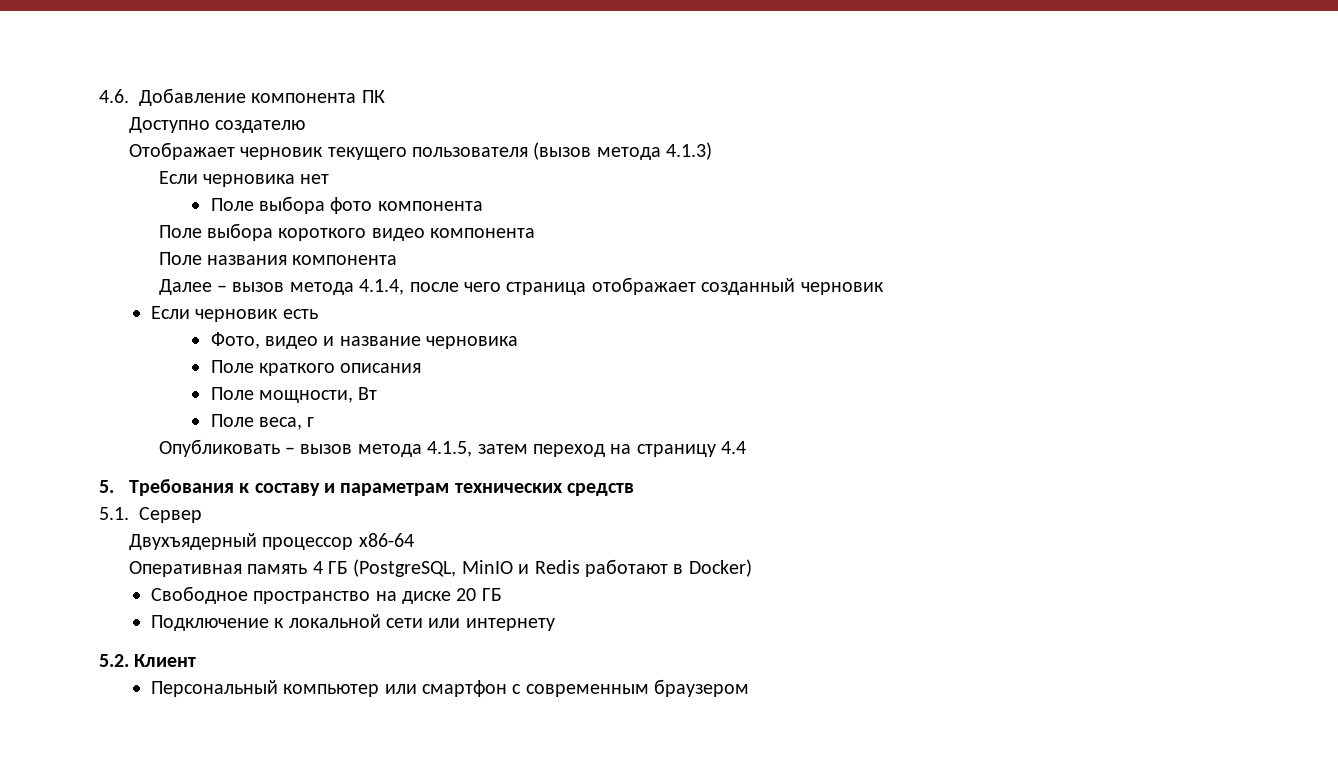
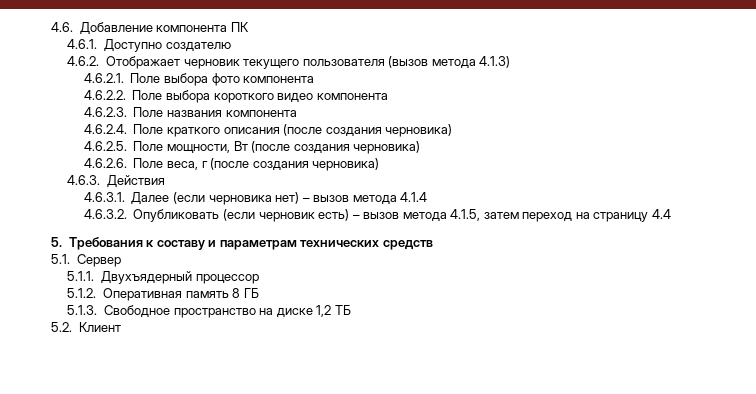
- Доступно создателю
+ 4.6.1. Доступно создателю
- Отображает черновик текущего пользователя (вызов метода 4.1.3)
+ 4.6.2. Отображает черновик текущего пользователя (вызов метода 4.1.3)
- Если черновика нет
- Поле выбора фото компонента
+ 4.6.2.1. Поле выбора фото компонента
- Поле выбора короткого видео компонента
+ 4.6.2.2. Поле выбора короткого видео компонента
- Поле названия компонента
+ 4.6.2.3. Поле названия компонента
- Далее – вызов метода 4.1.4, после чего страница отображает созданный черновик
- Если черновик есть
- Фото, видео и название черновика
- Поле краткого описания
- Поле мощности, Вт
- Поле веса, г
- Опубликовать – вызов метода 4.1.5, затем переход на страницу 4.4
+ 4.6.2.4. Поле краткого описания (после создания черновика)
+ 4.6.2.5. Поле мощности, Вт (после создания черновика)
+ 4.6.2.6. Поле веса, г (после создания черновика)
+ 4.6.3. Действия
+ 4.6.3.1. Далее (если черновика нет) – вызов метода 4.1.4
+ 4.6.3.2. Опубликовать (если черновик есть) – вызов метода 4.1.5, затем переход на страницу 4.4
- Двухъядерный процессор x86-64
- Оперативная память 4 ГБ (PostgreSQL, MinIO и Redis работают в Docker)
- Свободное пространство на диске 20 ГБ
- Подключение к локальной сети или интернету
+ 5.1.1. Двухъядерный процессор
+ 5.1.2. Оперативная память 8 ГБ
+ 5.1.3. Свободное пространство на диске 1,2 ТБ
  5.2. Клиент
- Персональный компьютер или смартфон с современным браузером

